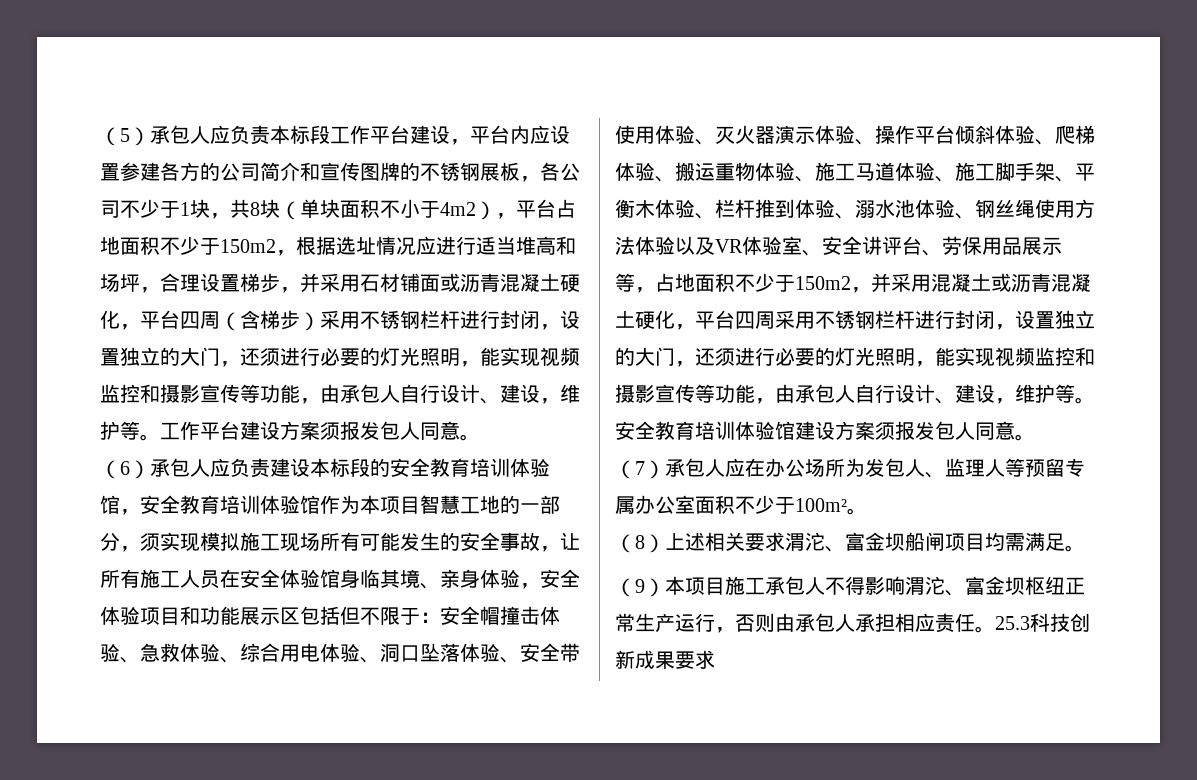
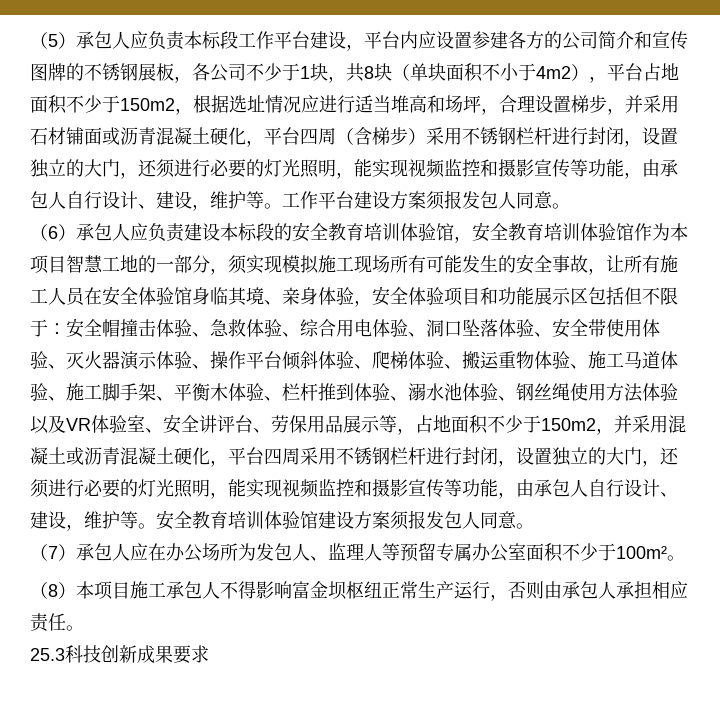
- （8）上述相关要求渭沱、富金坝船闸项目均需满足。
- （9）本项目施工承包人不得影响渭沱、富金坝枢纽正常生产运行，否则由承包人承担相应责任。25.3科技创新成果要求
+ （8）本项目施工承包人不得影响富金坝枢纽正常生产运行，否则由承包人承担相应责任。
+ 25.3科技创新成果要求

